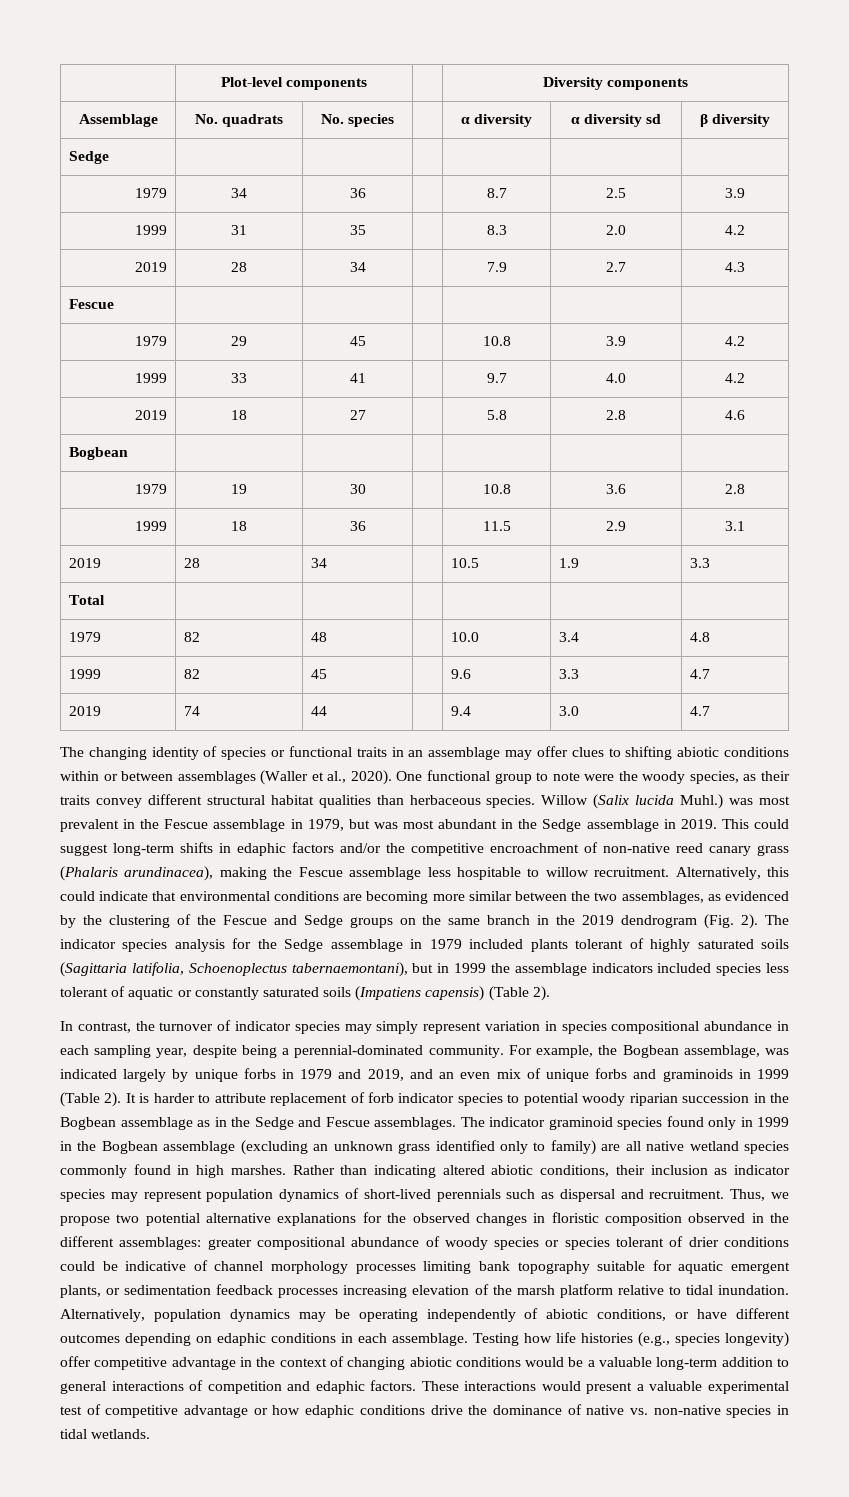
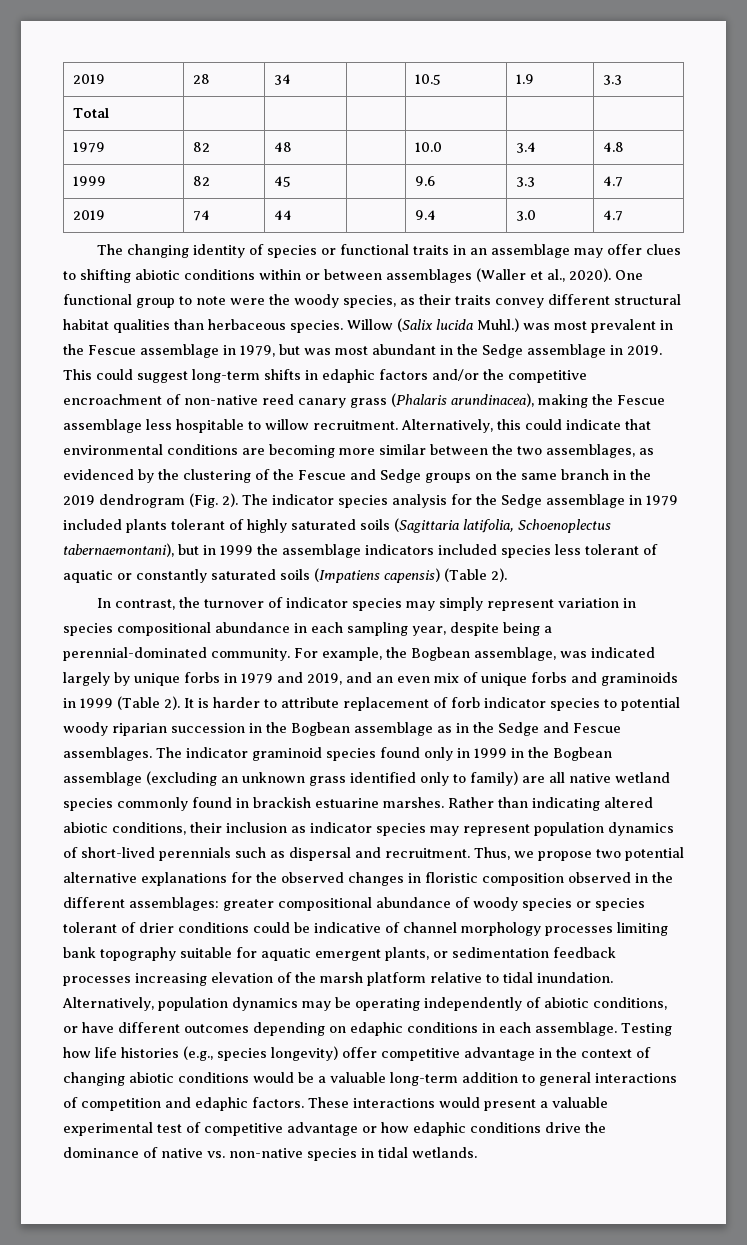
- | Plot-level components | | Diversity components
- Assemblage | No. quadrats | No. species | | α diversity | α diversity sd | β diversity
- Sedge | | | | | |
- 1979 | 34 | 36 | | 8.7 | 2.5 | 3.9
- 1999 | 31 | 35 | | 8.3 | 2.0 | 4.2
- 2019 | 28 | 34 | | 7.9 | 2.7 | 4.3
- Fescue | | | | | |
- 1979 | 29 | 45 | | 10.8 | 3.9 | 4.2
- 1999 | 33 | 41 | | 9.7 | 4.0 | 4.2
- 2019 | 18 | 27 | | 5.8 | 2.8 | 4.6
- Bogbean | | | | | |
- 1979 | 19 | 30 | | 10.8 | 3.6 | 2.8
- 1999 | 18 | 36 | | 11.5 | 2.9 | 3.1
- The indicator graminoid species found only in 1999 in the Bogbean assemblage (excluding an unknown grass identified only to family) are all native wetland species commonly found in high marshes.
+ The indicator graminoid species found only in 1999 in the Bogbean assemblage (excluding an unknown grass identified only to family) are all native wetland species commonly found in brackish estuarine marshes.

